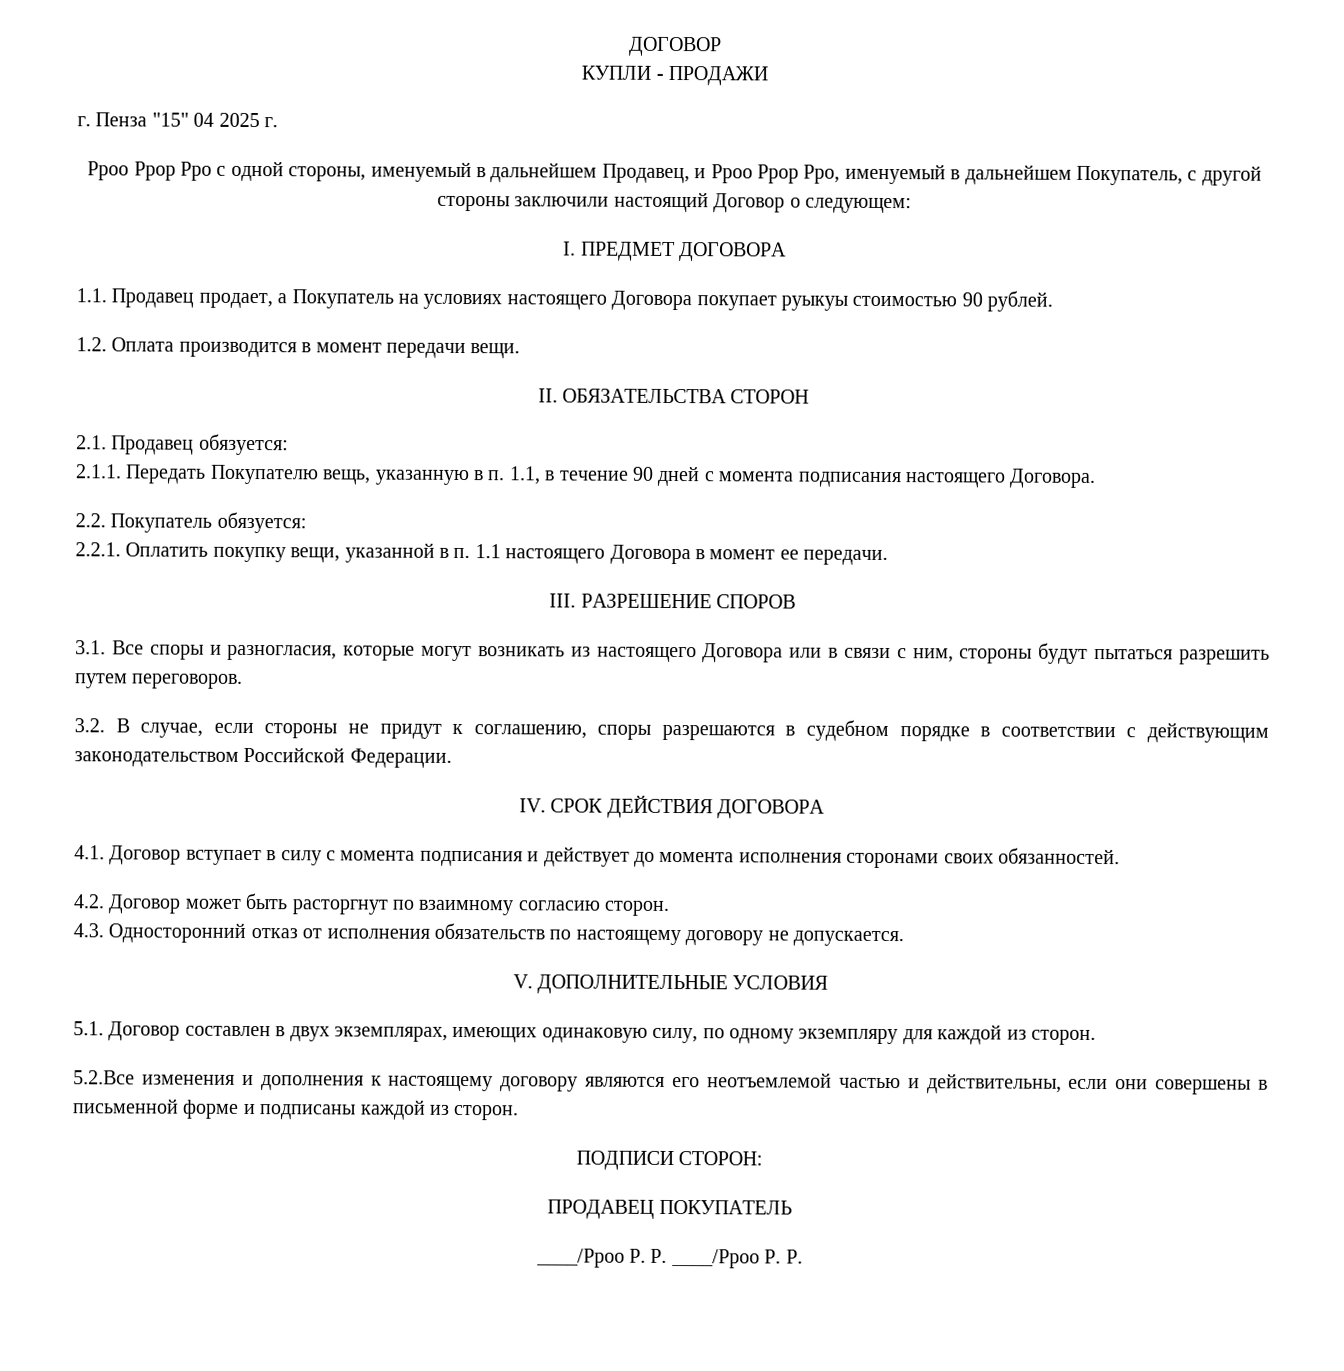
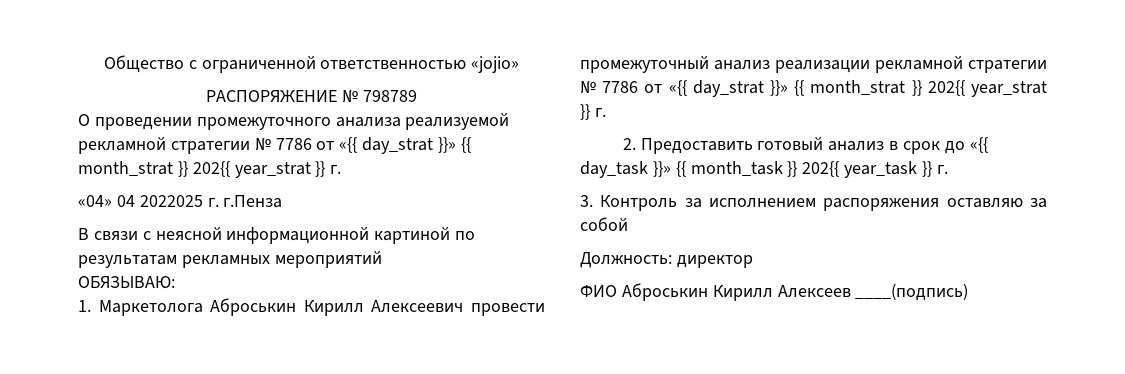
- ДОГОВОР
- КУПЛИ - ПРОДАЖИ
- г. Пенза "15" 04 2025 г.
- Рроо Ррор Рро с одной стороны, именуемый в дальнейшем Продавец, и Рроо Ррор Рро, именуемый в дальнейшем Покупатель, с другой стороны заключили настоящий Договор о следующем:
- I. ПРЕДМЕТ ДОГОВОРА
- 1.1. Продавец продает, а Покупатель на условиях настоящего Договора покупает руыкуы стоимостью 90 рублей.
- 1.2. Оплата производится в момент передачи вещи.
- II. ОБЯЗАТЕЛЬСТВА СТОРОН
- 2.1. Продавец обязуется:
- 2.1.1. Передать Покупателю вещь, указанную в п. 1.1, в течение 90 дней с момента подписания настоящего Договора.
- 2.2. Покупатель обязуется:
- 2.2.1. Оплатить покупку вещи, указанной в п. 1.1 настоящего Договора в момент ее передачи.
- III. РАЗРЕШЕНИЕ СПОРОВ
- 3.1. Все споры и разногласия, которые могут возникать из настоящего Договора или в связи с ним, стороны будут пытаться разрешить путем переговоров.
- 3.2. В случае, если стороны не придут к соглашению, споры разрешаются в судебном порядке в соответствии с действующим законодательством Российской Федерации.
- IV. СРОК ДЕЙСТВИЯ ДОГОВОРА
- 4.1. Договор вступает в силу с момента подписания и действует до момента исполнения сторонами своих обязанностей.
- 4.2. Договор может быть расторгнут по взаимному согласию сторон.
- 4.3. Односторонний отказ от исполнения обязательств по настоящему договору не допускается.
- V. ДОПОЛНИТЕЛЬНЫЕ УСЛОВИЯ
- 5.1. Договор составлен в двух экземплярах, имеющих одинаковую силу, по одному экземпляру для каждой из сторон.
- 5.2.Все изменения и дополнения к настоящему договору являются его неотъемлемой частью и действительны, если они совершены в письменной форме и подписаны каждой из сторон.
- ПОДПИСИ СТОРОН:
- ПРОДАВЕЦ ПОКУПАТЕЛЬ
- ____/Рроо Р. Р. ____/Рроо Р. Р.
+ Общество с ограниченной ответственностью «jojio»
+ РАСПОРЯЖЕНИЕ № 798789
+ О проведении промежуточного анализа реализуемой рекламной стратегии № 7786 от «{{ day_strat }}» {{ month_strat }} 202{{ year_strat }} г.
+ «04» 04 2022025 г. г.Пенза
+ В связи с неясной информационной картиной по результатам рекламных мероприятий
+ ОБЯЗЫВАЮ:
+ 1. Маркетолога Аброськин Кирилл Алексеевич провести промежуточный анализ реализации рекламной стратегии № 7786 от «{{ day_strat }}» {{ month_strat }} 202{{ year_strat }} г.
+ 2. Предоставить готовый анализ в срок до «{{ day_task }}» {{ month_task }} 202{{ year_task }} г.
+ 3. Контроль за исполнением распоряжения оставляю за собой
+ Должность: директор
+ ФИО Аброськин Кирилл Алексеев ____(подпись)

